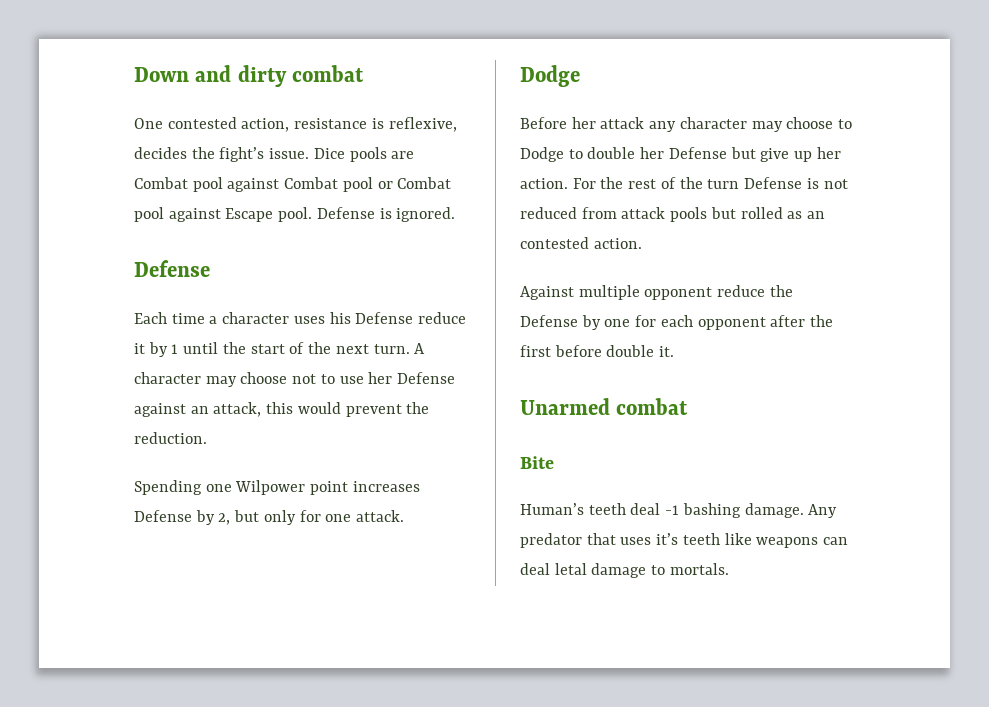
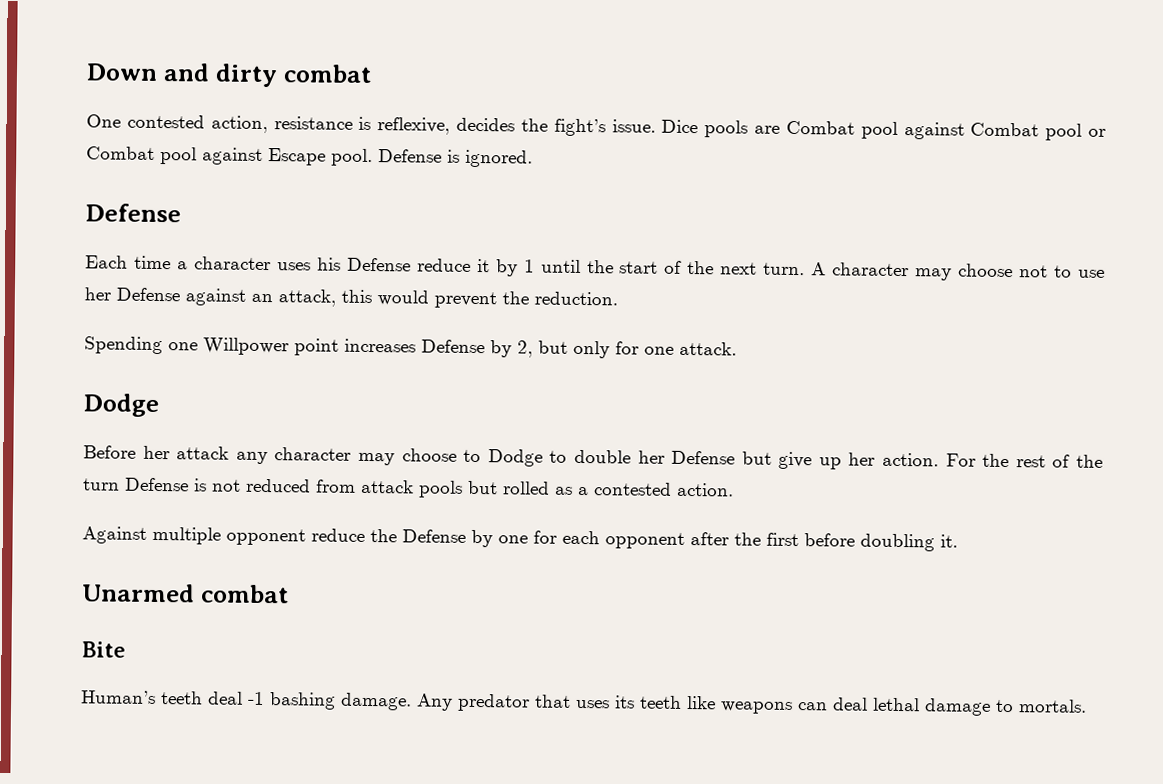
- Spending one Wilpower point increases Defense by 2, but only for one attack.
+ Spending one Willpower point increases Defense by 2, but only for one attack.
- For the rest of the turn Defense is not reduced from attack pools but rolled as an contested action.
+ For the rest of the turn Defense is not reduced from attack pools but rolled as a contested action.
- Against multiple opponent reduce the Defense by one for each opponent after the first before double it.
+ Against multiple opponent reduce the Defense by one for each opponent after the first before doubling it.
- Any predator that uses it’s teeth like weapons can deal letal damage to mortals.
+ Any predator that uses its teeth like weapons can deal lethal damage to mortals.

